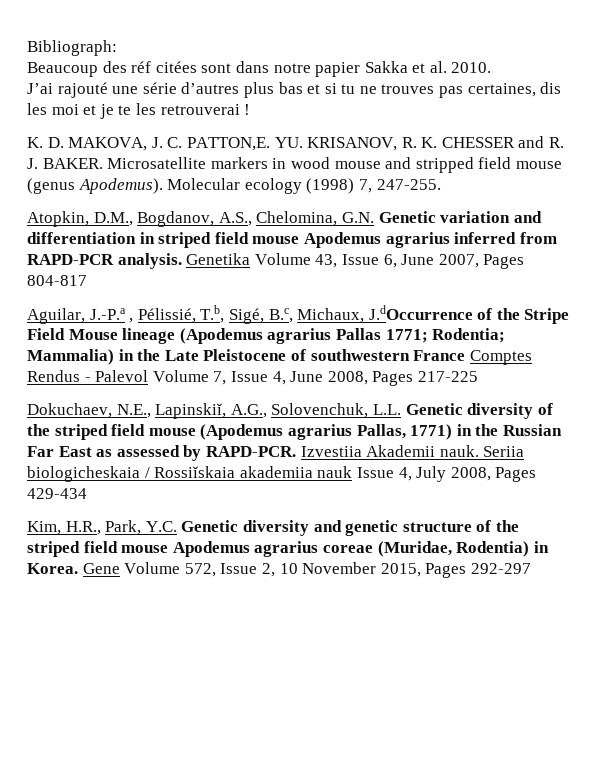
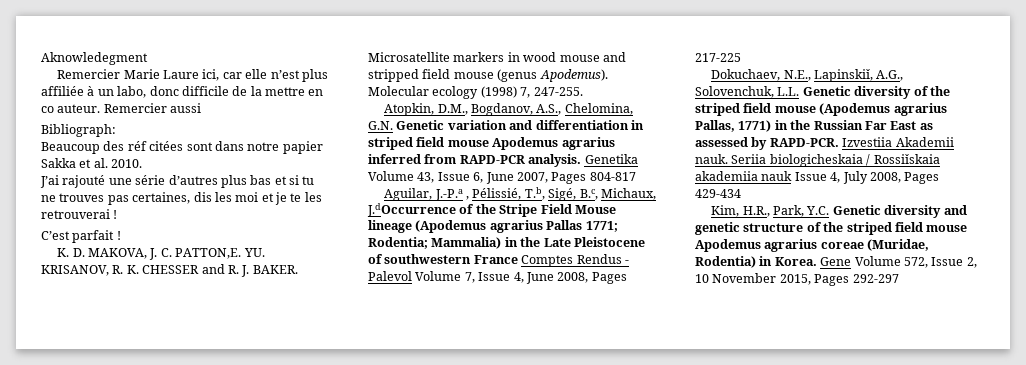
+ Aknowledegment
+ Remercier Marie Laure ici, car elle n’est plus affiliée à un labo, donc difficile de la mettre en co auteur. Remercier aussi
+ C’est parfait !

